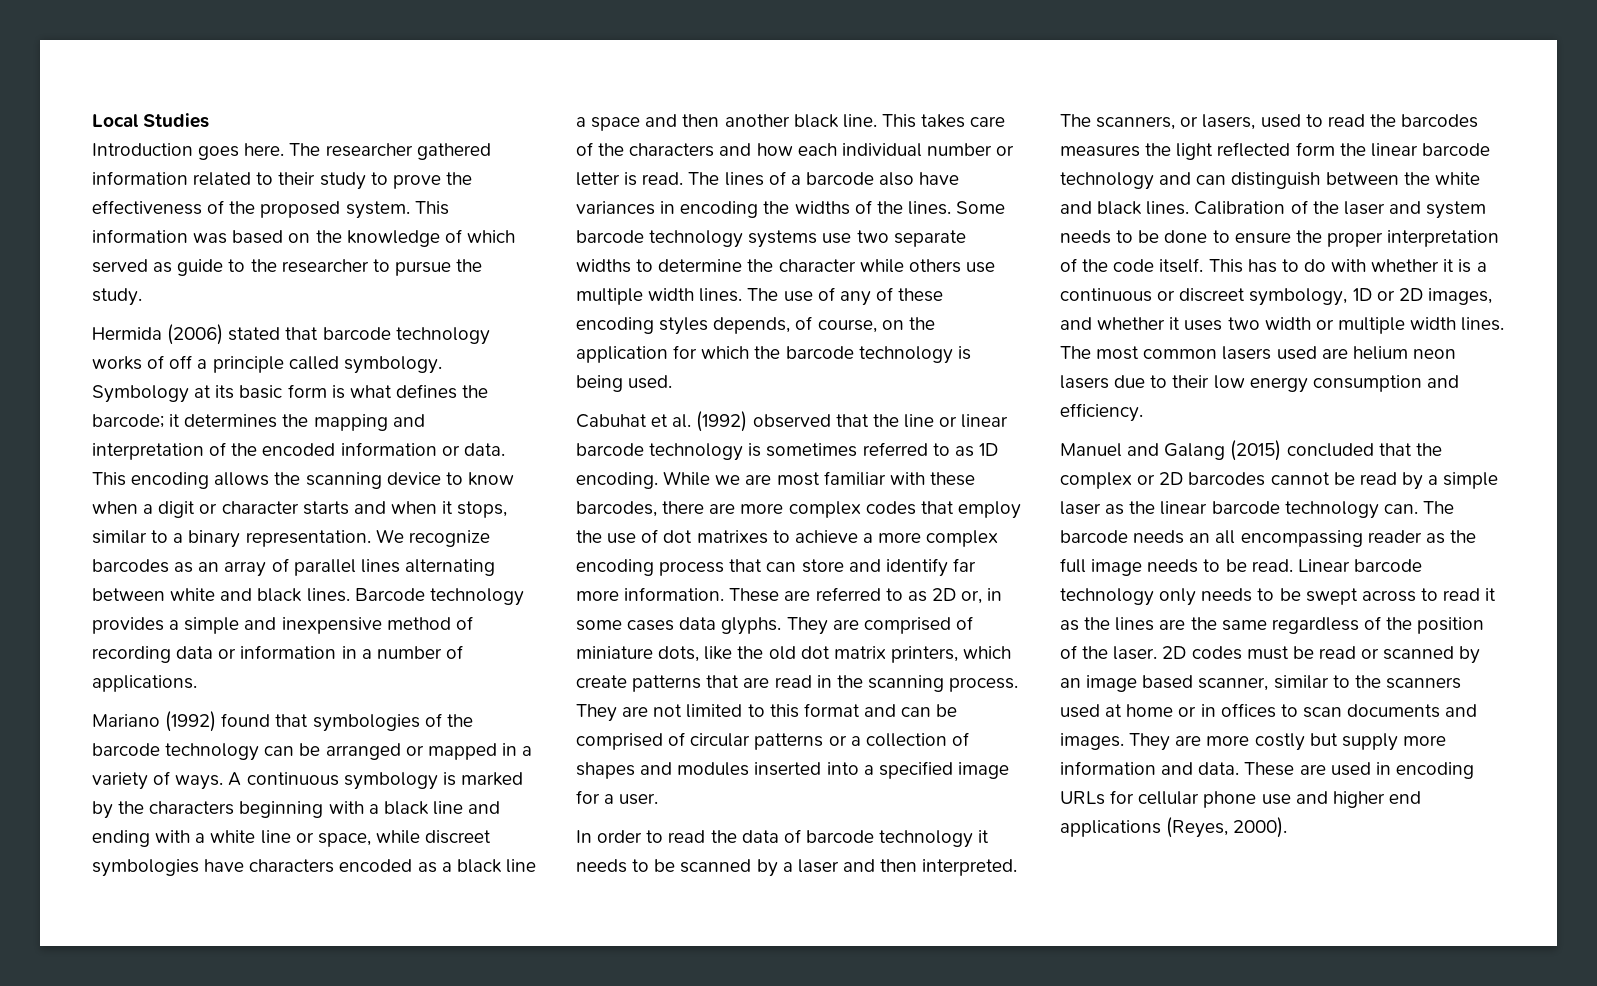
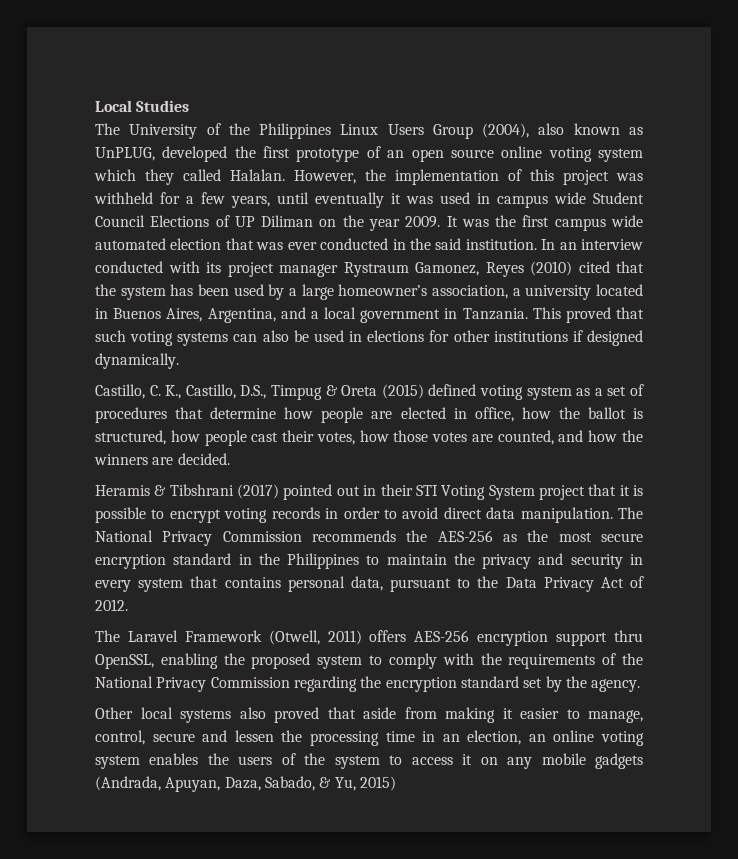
- Introduction goes here. The researcher gathered information related to their study to prove the effectiveness of the proposed system. This information was based on the knowledge of which served as guide to the researcher to pursue the study.
- Hermida (2006) stated that barcode technology works of off a principle called symbology. Symbology at its basic form is what defines the barcode; it determines the mapping and interpretation of the encoded information or data. This encoding allows the scanning device to know when a digit or character starts and when it stops, similar to a binary representation. We recognize barcodes as an array of parallel lines alternating between white and black lines. Barcode technology provides a simple and inexpensive method of recording data or information in a number of applications.
- Mariano (1992) found that symbologies of the barcode technology can be arranged or mapped in a variety of ways. A continuous symbology is marked by the characters beginning with a black line and ending with a white line or space, while discreet symbologies have characters encoded as a black line a space and then another black line. This takes care of the characters and how each individual number or letter is read. The lines of a barcode also have variances in encoding the widths of the lines. Some barcode technology systems use two separate widths to determine the character while others use multiple width lines. The use of any of these encoding styles depends, of course, on the application for which the barcode technology is being used.
- Cabuhat et al. (1992) observed that the line or linear barcode technology is sometimes referred to as 1D encoding. While we are most familiar with these barcodes, there are more complex codes that employ the use of dot matrixes to achieve a more complex encoding process that can store and identify far more information. These are referred to as 2D or, in some cases data glyphs. They are comprised of miniature dots, like the old dot matrix printers, which create patterns that are read in the scanning process. They are not limited to this format and can be comprised of circular patterns or a collection of shapes and modules inserted into a specified image for a user.
- In order to read the data of barcode technology it needs to be scanned by a laser and then interpreted. The scanners, or lasers, used to read the barcodes measures the light reflected form the linear barcode technology and can distinguish between the white and black lines. Calibration of the laser and system needs to be done to ensure the proper interpretation of the code itself. This has to do with whether it is a continuous or discreet symbology, 1D or 2D images, and whether it uses two width or multiple width lines. The most common lasers used are helium neon lasers due to their low energy consumption and efficiency.
- Manuel and Galang (2015) concluded that the complex or 2D barcodes cannot be read by a simple laser as the linear barcode technology can. The barcode needs an all encompassing reader as the full image needs to be read. Linear barcode technology only needs to be swept across to read it as the lines are the same regardless of the position of the laser. 2D codes must be read or scanned by an image based scanner, similar to the scanners used at home or in offices to scan documents and images. They are more costly but supply more information and data. These are used in encoding URLs for cellular phone use and higher end applications (Reyes, 2000).
+ The University of the Philippines Linux Users Group (2004), also known as UnPLUG, developed the first prototype of an open source online voting system which they called Halalan. However, the implementation of this project was withheld for a few years, until eventually it was used in campus wide Student Council Elections of UP Diliman on the year 2009. It was the first campus wide automated election that was ever conducted in the said institution. In an interview conducted with its project manager Rystraum Gamonez, Reyes (2010) cited that the system has been used by a large homeowner’s association, a university located in Buenos Aires, Argentina, and a local government in Tanzania. This proved that such voting systems can also be used in elections for other institutions if designed dynamically.
+ Castillo, C. K., Castillo, D.S., Timpug & Oreta (2015) defined voting system as a set of procedures that determine how people are elected in office, how the ballot is structured, how people cast their votes, how those votes are counted, and how the winners are decided.
+ Heramis & Tibshrani (2017) pointed out in their STI Voting System project that it is possible to encrypt voting records in order to avoid direct data manipulation. The National Privacy Commission recommends the AES-256 as the most secure encryption standard in the Philippines to maintain the privacy and security in every system that contains personal data, pursuant to the Data Privacy Act of 2012.
+ The Laravel Framework (Otwell, 2011) offers AES-256 encryption support thru OpenSSL, enabling the proposed system to comply with the requirements of the National Privacy Commission regarding the encryption standard set by the agency.
+ Other local systems also proved that aside from making it easier to manage, control, secure and lessen the processing time in an election, an online voting system enables the users of the system to access it on any mobile gadgets (Andrada, Apuyan, Daza, Sabado, & Yu, 2015)

